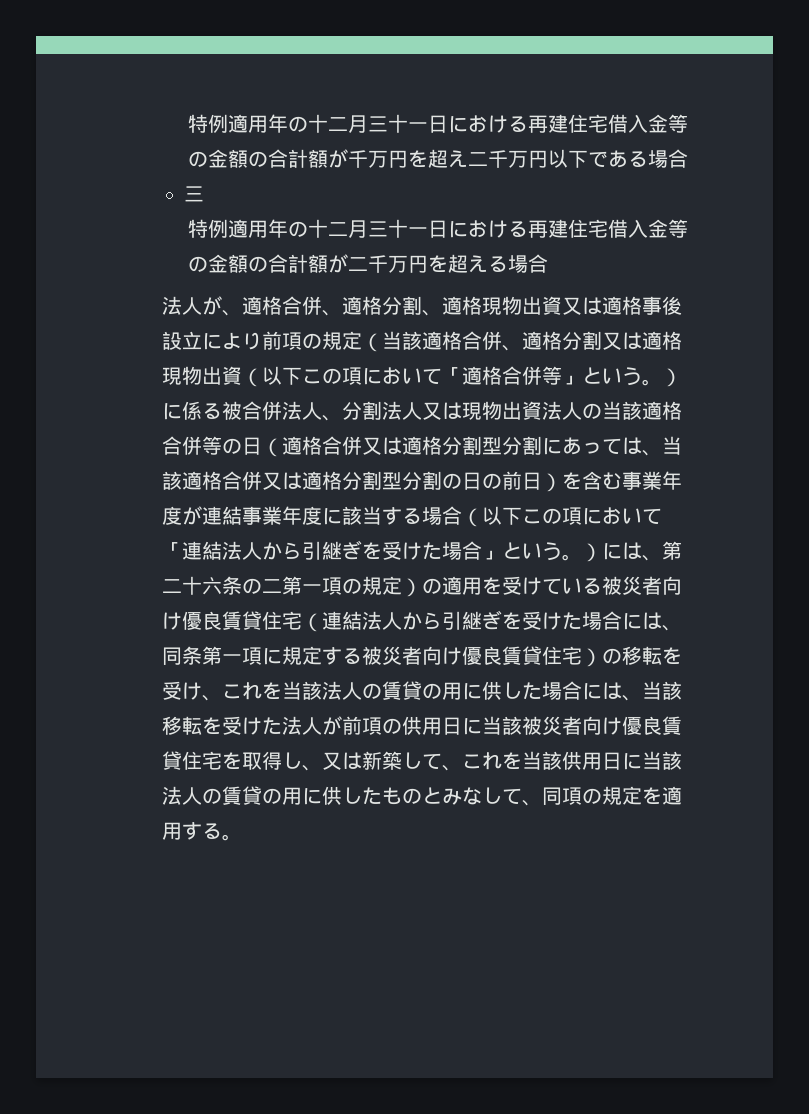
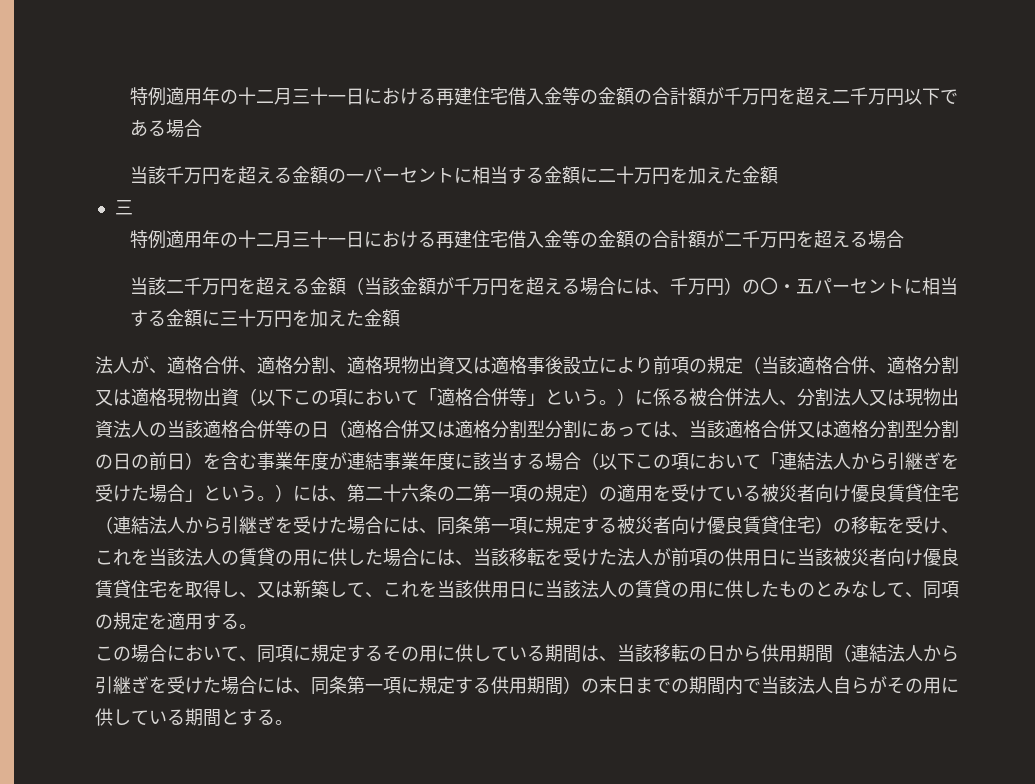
+ 当該千万円を超える金額の一パーセントに相当する金額に二十万円を加えた金額
+ 当該二千万円を超える金額（当該金額が千万円を超える場合には、千万円）の〇・五パーセントに相当する金額に三十万円を加えた金額
+ この場合において、同項に規定するその用に供している期間は、当該移転の日から供用期間（連結法人から引継ぎを受けた場合には、同条第一項に規定する供用期間）の末日までの期間内で当該法人自らがその用に供している期間とする。

